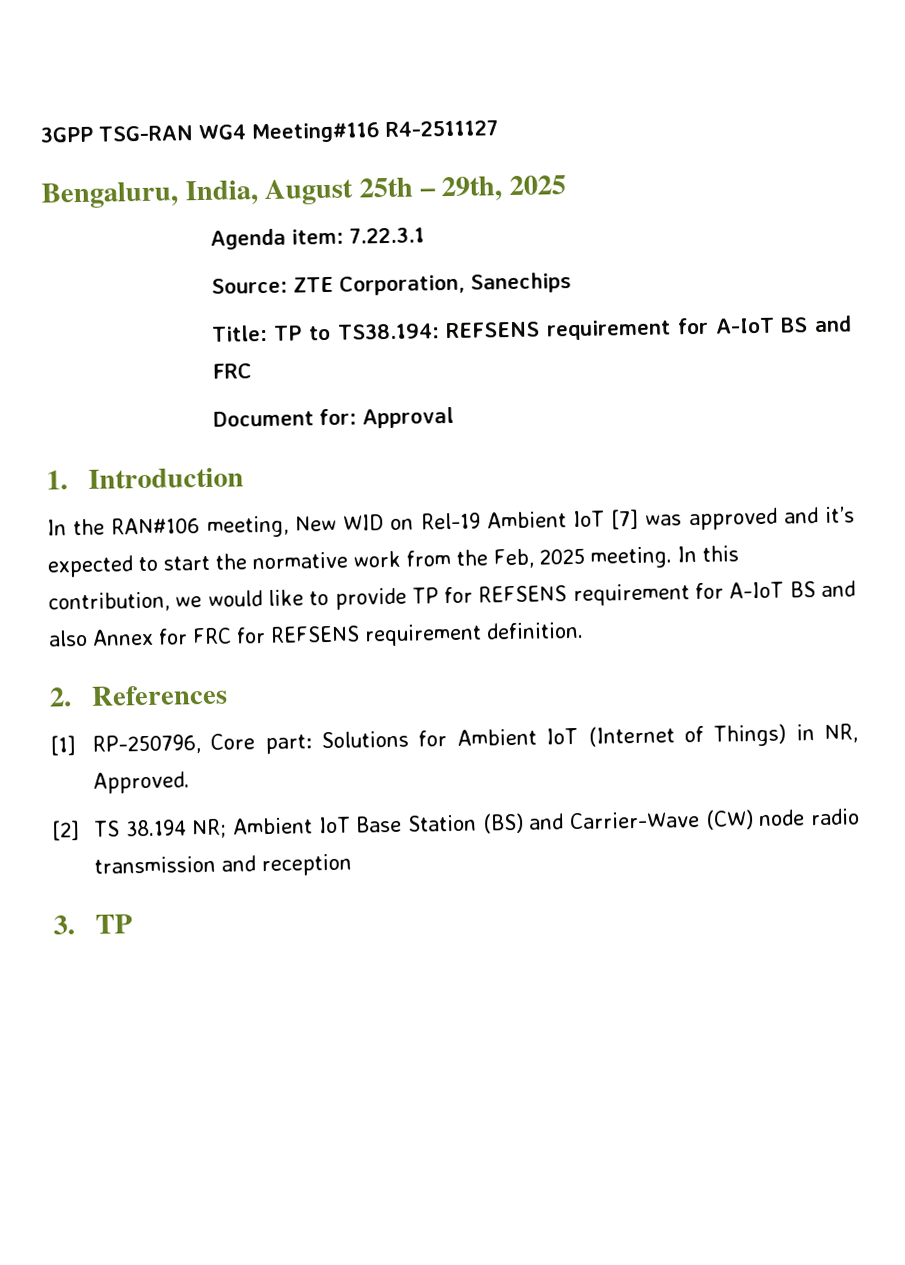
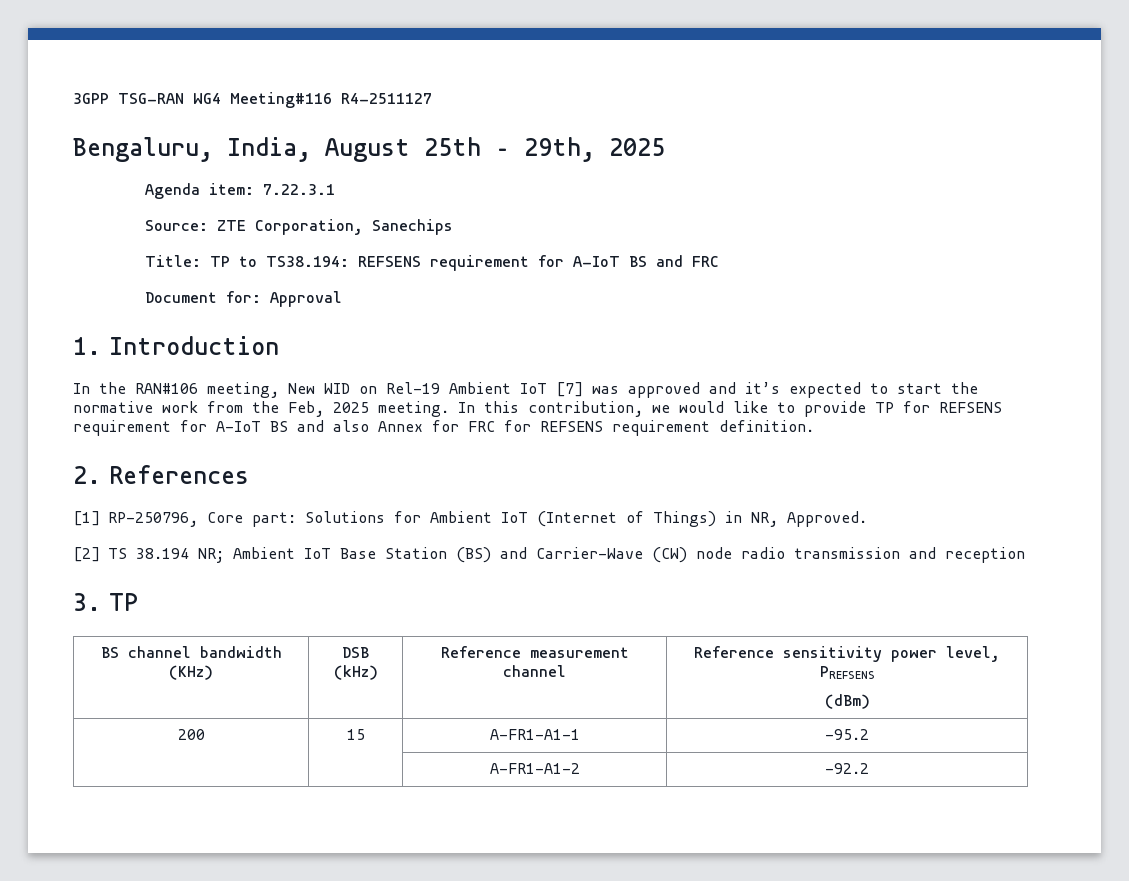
+ BS channel bandwidth (KHz) | DSB (kHz) | Reference measurement channel | Reference sensitivity power level, PREFSENS
+ (dBm)
+ 200 | 15 | A-FR1-A1-1 | -95.2
+ | | A-FR1-A1-2 | -92.2

